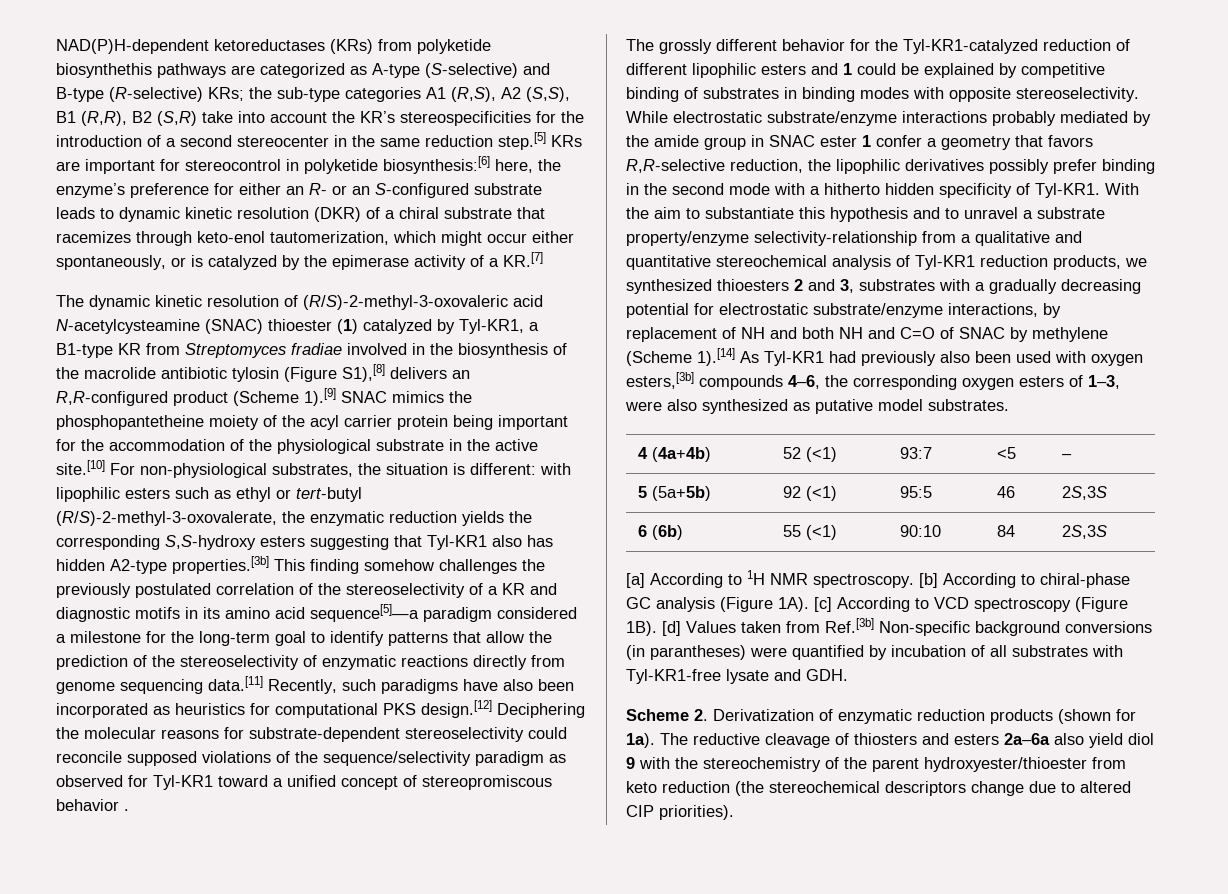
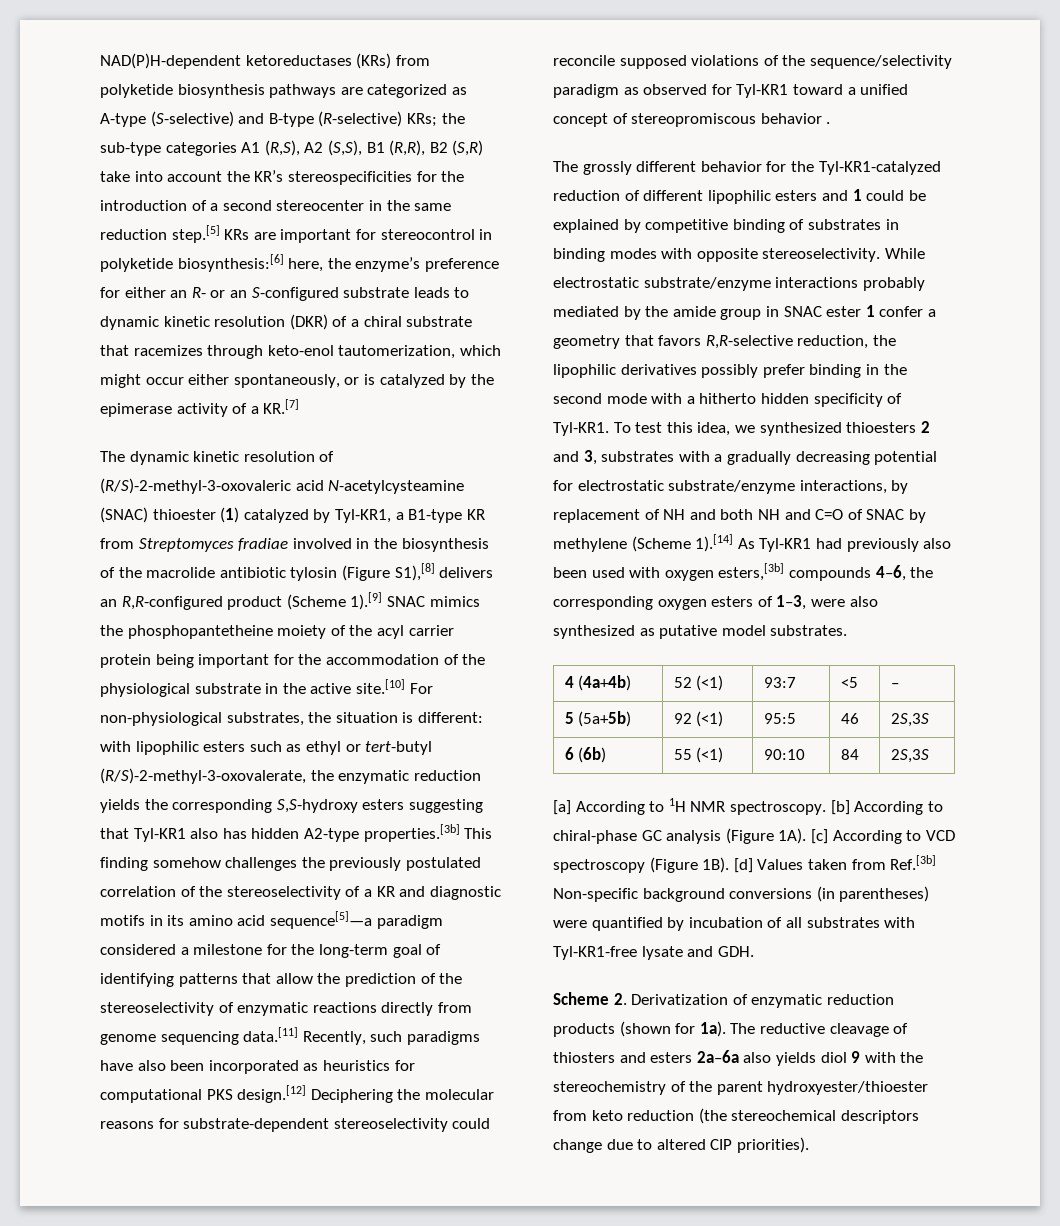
- NAD(P)H-dependent ketoreductases (KRs) from polyketide biosynthethis pathways are categorized as A-type (S-selective) and B-type (R-selective) KRs;
+ NAD(P)H-dependent ketoreductases (KRs) from polyketide biosynthesis pathways are categorized as A-type (S-selective) and B-type (R-selective) KRs;
- with lipophilic esters such as ethyl or tert-butyl (R/S)-2-methyl-3-oxovalerate, the enzymatic reduction yields the corresponding S,S-hydroxy esters suggesting that Tyl-KR1 also has hidden A2-type properties.[3b] This finding somehow challenges the previously postulated correlation of the stereoselectivity of a KR and diagnostic motifs in its amino acid sequence[5]—a paradigm considered a milestone for the long-term goal to identify patterns that allow the prediction of the stereoselectivity of enzymatic reactions directly from genome sequencing data.[11] Recently, such paradigms have also been incorporated as heuristics for computational PKS design.[12] Deciphering the molecular reasons for substrate-dependent stereoselectivity could reconcile supposed violations of the sequence/selectivity paradigm as observed for Tyl-KR1 toward a unified concept of stereopromiscous behavior .
+ with lipophilic esters such as ethyl or tert-butyl (R/S)-2-methyl-3-oxovalerate, the enzymatic reduction yields the corresponding S,S-hydroxy esters suggesting that Tyl-KR1 also has hidden A2-type properties.[3b] This finding somehow challenges the previously postulated correlation of the stereoselectivity of a KR and diagnostic motifs in its amino acid sequence[5]—a paradigm considered a milestone for the long-term goal of identifying patterns that allow the prediction of the stereoselectivity of enzymatic reactions directly from genome sequencing data.[11] Recently, such paradigms have also been incorporated as heuristics for computational PKS design.[12] Deciphering the molecular reasons for substrate-dependent stereoselectivity could reconcile supposed violations of the sequence/selectivity paradigm as observed for Tyl-KR1 toward a unified concept of stereopromiscous behavior .
- With the aim to substantiate this hypothesis and to unravel a substrate property/enzyme selectivity-relationship from a qualitative and quantitative stereochemical analysis of Tyl-KR1 reduction products, we synthesized thioesters 2 and 3, substrates with a gradually decreasing potential for electrostatic substrate/enzyme interactions, by replacement of NH and both NH and C=O of SNAC by methylene (Scheme 1).[14] As Tyl-KR1 had previously also been used with oxygen esters,[3b] compounds 4–6, the corresponding oxygen esters of 1–3, were also synthesized as putative model substrates.
+ To test this idea, we synthesized thioesters 2 and 3, substrates with a gradually decreasing potential for electrostatic substrate/enzyme interactions, by replacement of NH and both NH and C=O of SNAC by methylene (Scheme 1).[14] As Tyl-KR1 had previously also been used with oxygen esters,[3b] compounds 4–6, the corresponding oxygen esters of 1–3, were also synthesized as putative model substrates.
- [d] Values taken from Ref.[3b] Non-specific background conversions (in parantheses) were quantified by incubation of all substrates with Tyl-KR1-free lysate and GDH.
+ [d] Values taken from Ref.[3b] Non-specific background conversions (in parentheses) were quantified by incubation of all substrates with Tyl-KR1-free lysate and GDH.
- The reductive cleavage of thiosters and esters 2a–6a also yield diol 9 with the stereochemistry of the parent hydroxyester/thioester from keto reduction (the stereochemical descriptors change due to altered CIP priorities).
+ The reductive cleavage of thiosters and esters 2a–6a also yields diol 9 with the stereochemistry of the parent hydroxyester/thioester from keto reduction (the stereochemical descriptors change due to altered CIP priorities).

